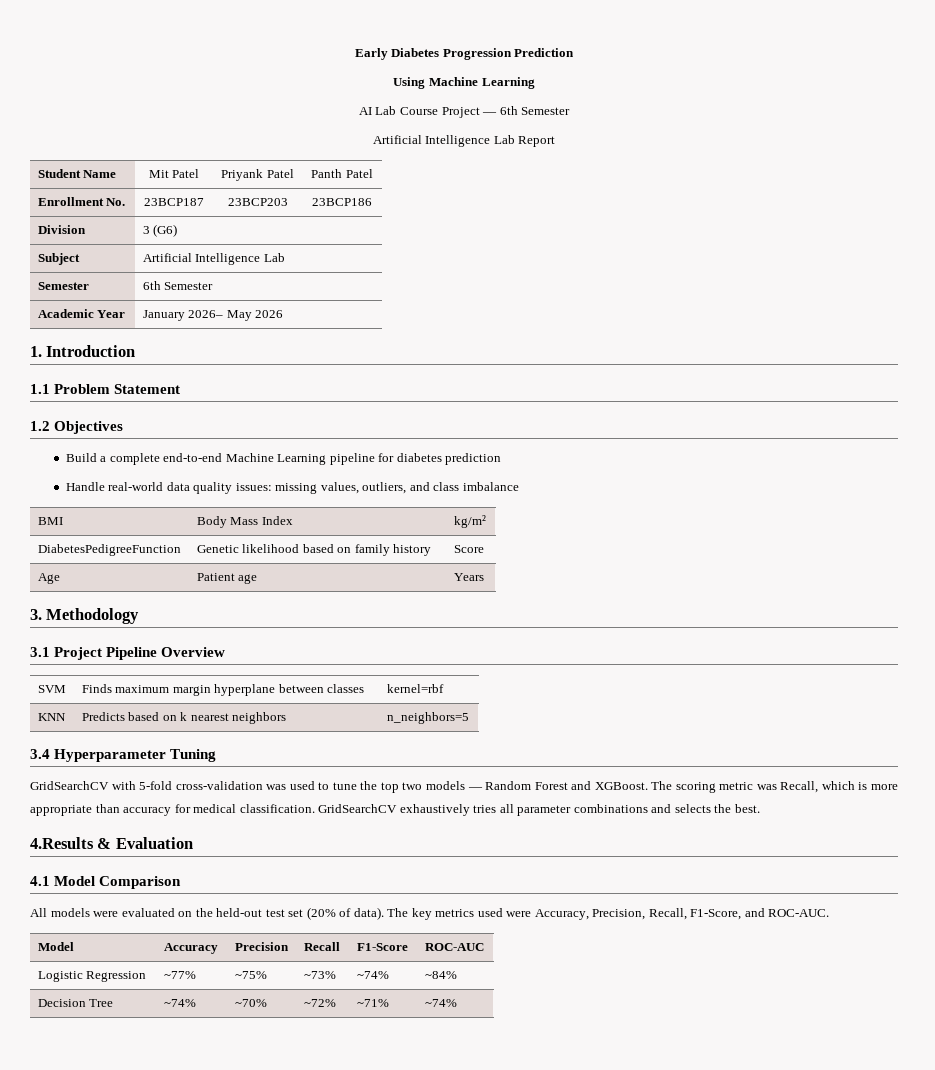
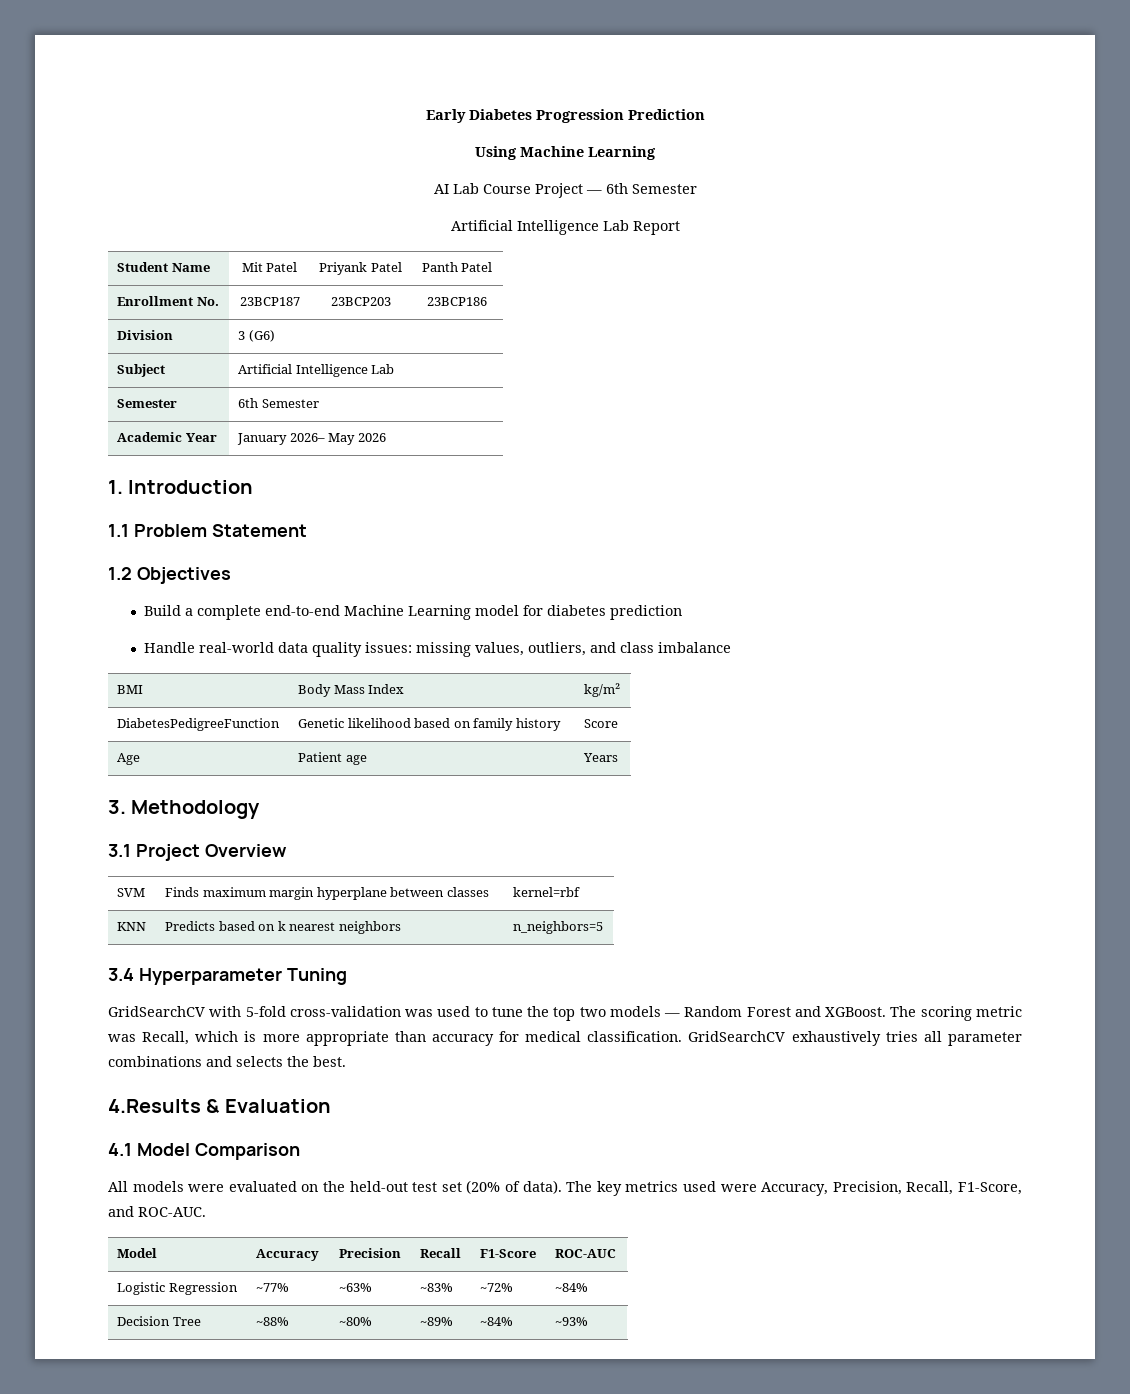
- Build a complete end-to-end Machine Learning pipeline for diabetes prediction
+ Build a complete end-to-end Machine Learning model for diabetes prediction
- 3.1 Project Pipeline Overview
+ 3.1 Project Overview
- Logistic Regression | ~77% | ~75% | ~73% | ~74% | ~84%
+ Logistic Regression | ~77% | ~63% | ~83% | ~72% | ~84%
- Decision Tree | ~74% | ~70% | ~72% | ~71% | ~74%
+ Decision Tree | ~88% | ~80% | ~89% | ~84% | ~93%

